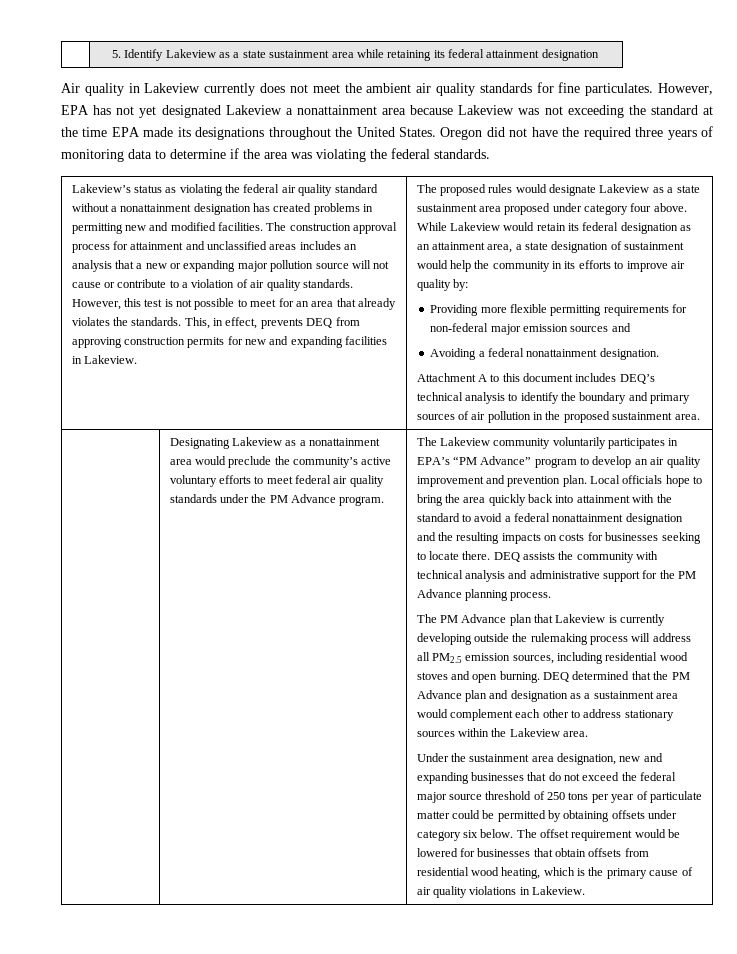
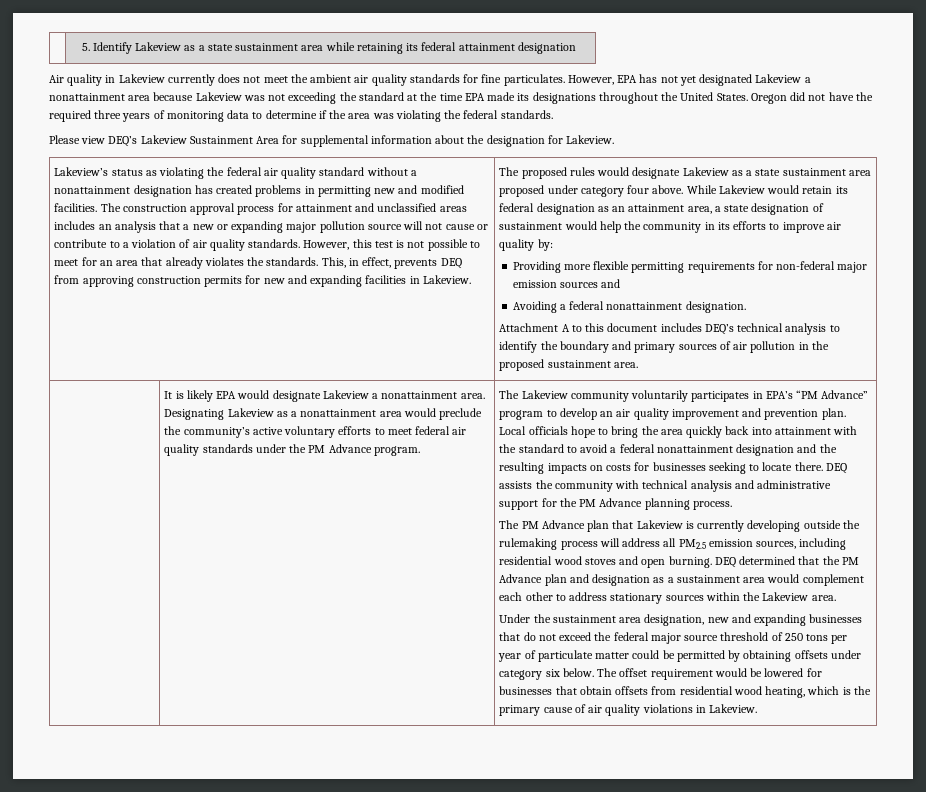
+ Please view DEQ’s Lakeview Sustainment Area for supplemental information about the designation for Lakeview.
+ It is likely EPA would designate Lakeview a nonattainment area.

